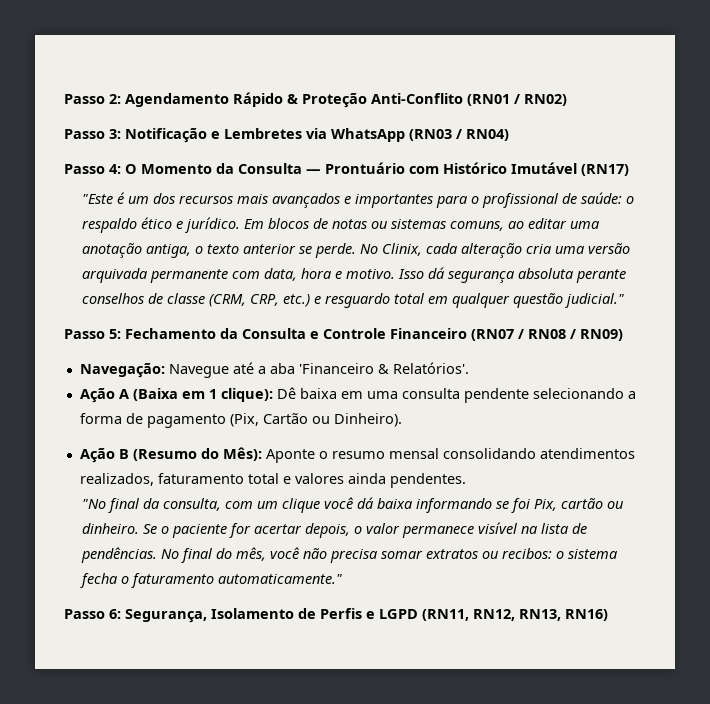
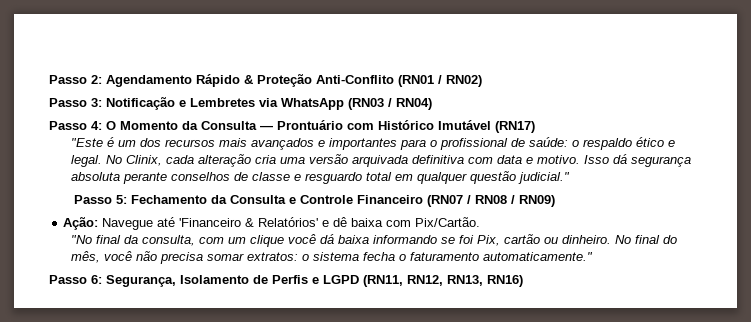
- "Este é um dos recursos mais avançados e importantes para o profissional de saúde: o respaldo ético e jurídico. Em blocos de notas ou sistemas comuns, ao editar uma anotação antiga, o texto anterior se perde.
+ "Este é um dos recursos mais avançados e importantes para o profissional de saúde: o respaldo ético e legal.
- No Clinix, cada alteração cria uma versão arquivada permanente com data, hora e motivo.
+ No Clinix, cada alteração cria uma versão arquivada definitiva com data e motivo.
- Isso dá segurança absoluta perante conselhos de classe (CRM, CRP, etc.) e resguardo total em qualquer questão judicial."
+ Isso dá segurança absoluta perante conselhos de classe e resguardo total em qualquer questão judicial."
- Navegação: Navegue até a aba 'Financeiro & Relatórios'.
- Ação A (Baixa em 1 clique): Dê baixa em uma consulta pendente selecionando a forma de pagamento (Pix, Cartão ou Dinheiro).
- Ação B (Resumo do Mês): Aponte o resumo mensal consolidando atendimentos realizados, faturamento total e valores ainda pendentes.
+ Ação: Navegue até 'Financeiro & Relatórios' e dê baixa com Pix/Cartão.
- Se o paciente for acertar depois, o valor permanece visível na lista de pendências.
- No final do mês, você não precisa somar extratos ou recibos: o sistema fecha o faturamento automaticamente."
+ No final do mês, você não precisa somar extratos: o sistema fecha o faturamento automaticamente."

